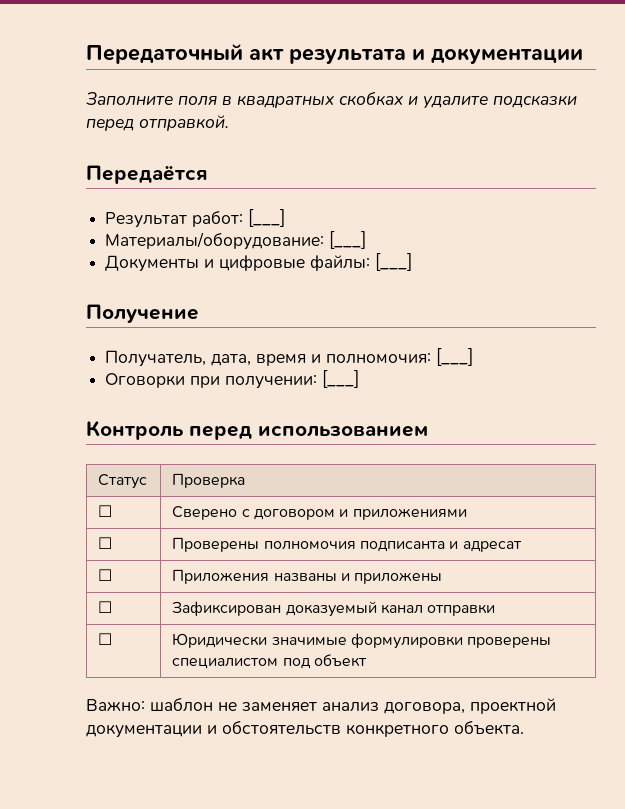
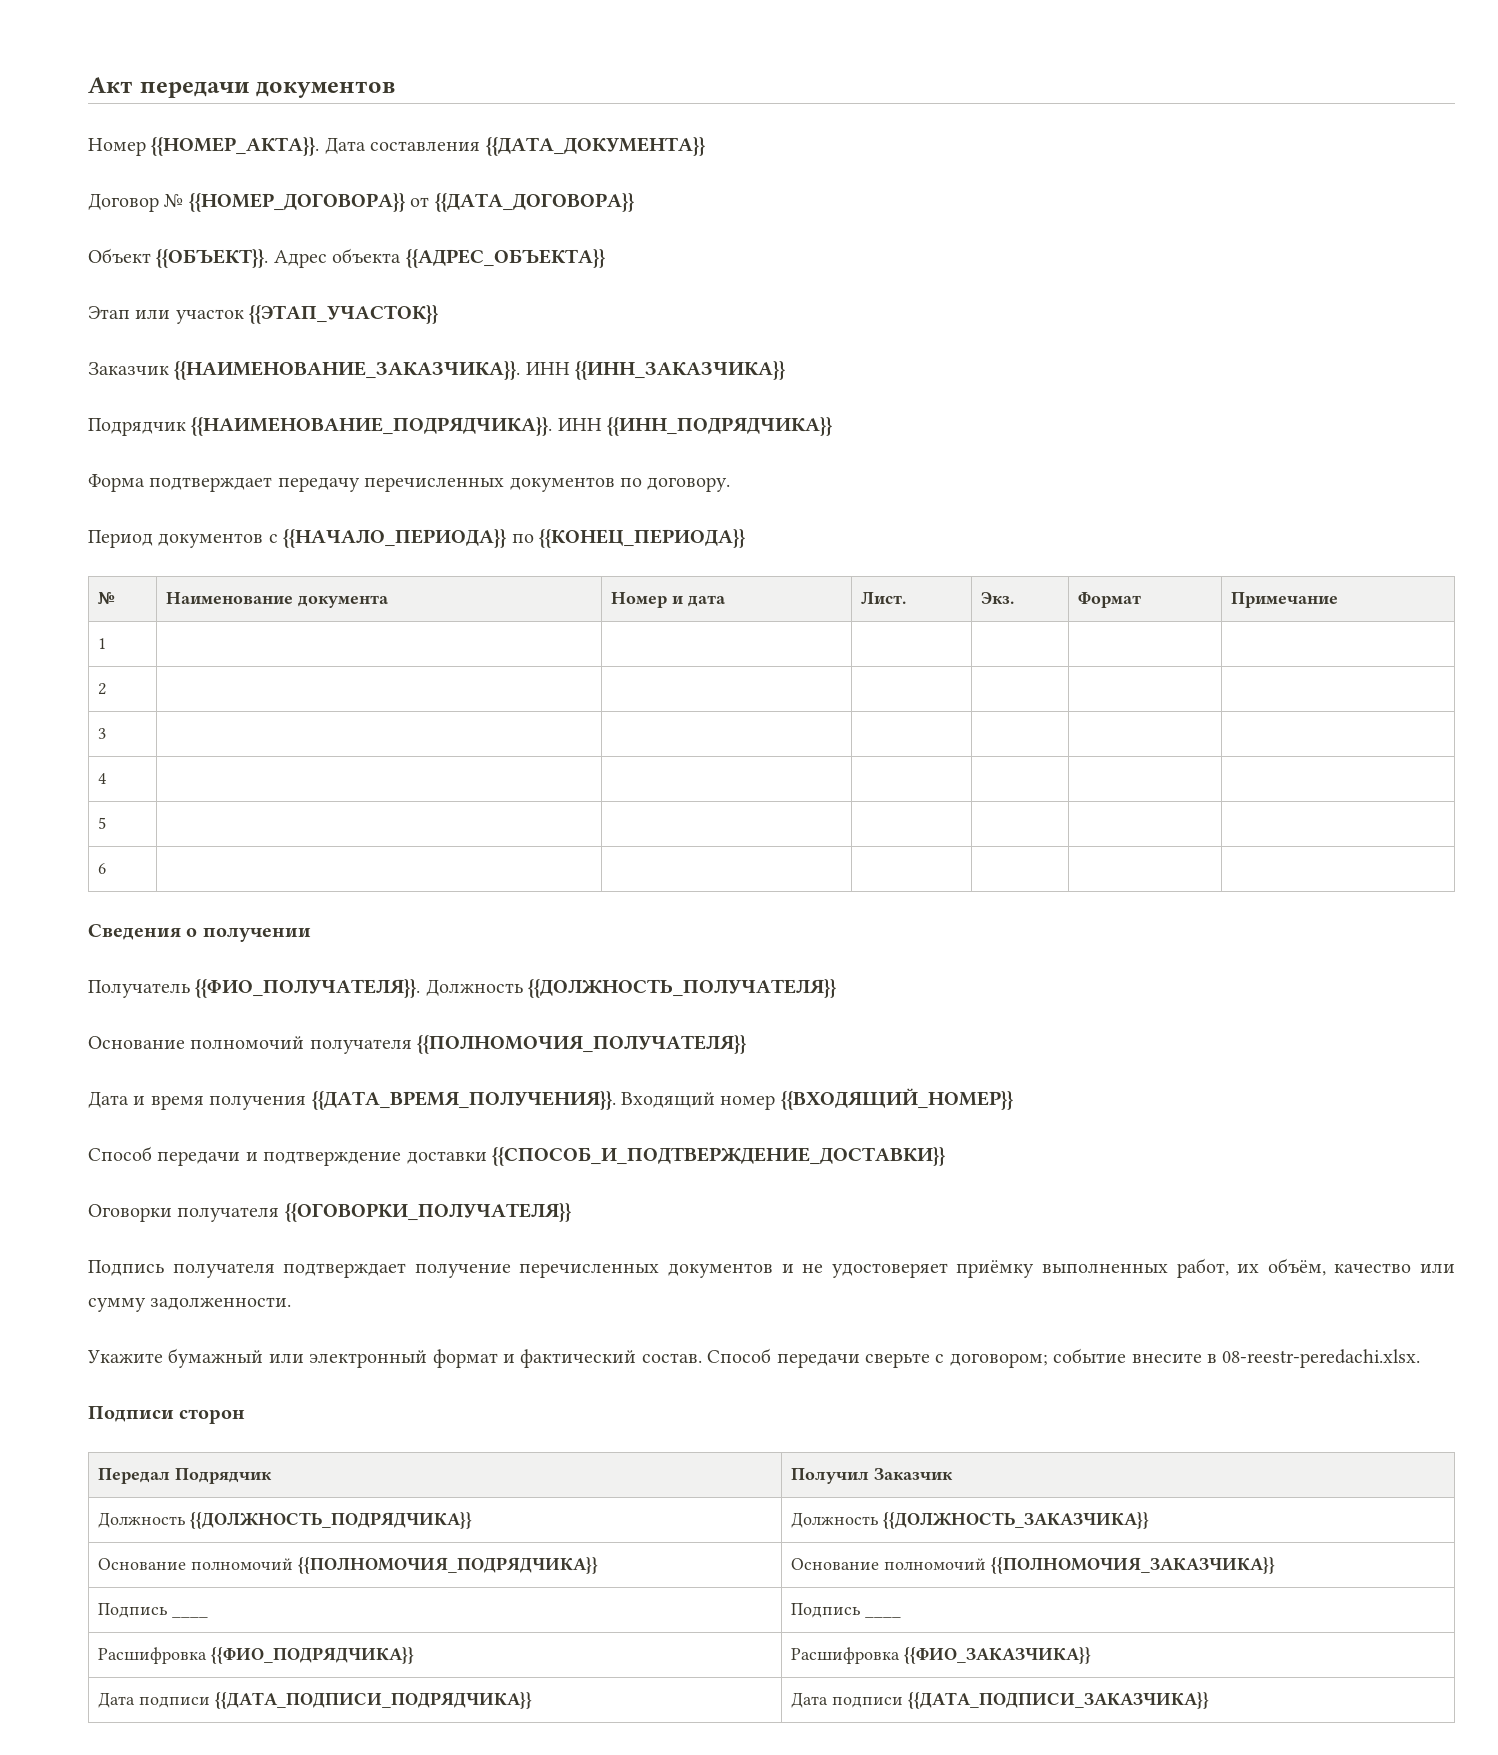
- Передаточный акт результата и документации
- Заполните поля в квадратных скобках и удалите подсказки перед отправкой.
- Передаётся
- Результат работ: [___]
- Материалы/оборудование: [___]
- Документы и цифровые файлы: [___]
- Получение
- Получатель, дата, время и полномочия: [___]
- Оговорки при получении: [___]
- Контроль перед использованием
- Статус | Проверка
- ☐ | Сверено с договором и приложениями
- ☐ | Проверены полномочия подписанта и адресат
- ☐ | Приложения названы и приложены
- ☐ | Зафиксирован доказуемый канал отправки
- ☐ | Юридически значимые формулировки проверены специалистом под объект
- Важно: шаблон не заменяет анализ договора, проектной документации и обстоятельств конкретного объекта.
+ Акт передачи документов
+ Номер {{НОМЕР_АКТА}}. Дата составления {{ДАТА_ДОКУМЕНТА}}
+ Договор № {{НОМЕР_ДОГОВОРА}} от {{ДАТА_ДОГОВОРА}}
+ Объект {{ОБЪЕКТ}}. Адрес объекта {{АДРЕС_ОБЪЕКТА}}
+ Этап или участок {{ЭТАП_УЧАСТОК}}
+ Заказчик {{НАИМЕНОВАНИЕ_ЗАКАЗЧИКА}}. ИНН {{ИНН_ЗАКАЗЧИКА}}
+ Подрядчик {{НАИМЕНОВАНИЕ_ПОДРЯДЧИКА}}. ИНН {{ИНН_ПОДРЯДЧИКА}}
+ Форма подтверждает передачу перечисленных документов по договору.
+ Период документов с {{НАЧАЛО_ПЕРИОДА}} по {{КОНЕЦ_ПЕРИОДА}}
+ № | Наименование документа | Номер и дата | Лист. | Экз. | Формат | Примечание
+ 1 | | | | | |
+ 2 | | | | | |
+ 3 | | | | | |
+ 4 | | | | | |
+ 5 | | | | | |
+ 6 | | | | | |
+ Сведения о получении
+ Получатель {{ФИО_ПОЛУЧАТЕЛЯ}}. Должность {{ДОЛЖНОСТЬ_ПОЛУЧАТЕЛЯ}}
+ Основание полномочий получателя {{ПОЛНОМОЧИЯ_ПОЛУЧАТЕЛЯ}}
+ Дата и время получения {{ДАТА_ВРЕМЯ_ПОЛУЧЕНИЯ}}. Входящий номер {{ВХОДЯЩИЙ_НОМЕР}}
+ Способ передачи и подтверждение доставки {{СПОСОБ_И_ПОДТВЕРЖДЕНИЕ_ДОСТАВКИ}}
+ Оговорки получателя {{ОГОВОРКИ_ПОЛУЧАТЕЛЯ}}
+ Подпись получателя подтверждает получение перечисленных документов и не удостоверяет приёмку выполненных работ, их объём, качество или сумму задолженности.
+ Укажите бумажный или электронный формат и фактический состав. Способ передачи сверьте с договором; событие внесите в 08-reestr-peredachi.xlsx.
+ Подписи сторон
+ Передал Подрядчик | Получил Заказчик
+ Должность {{ДОЛЖНОСТЬ_ПОДРЯДЧИКА}} | Должность {{ДОЛЖНОСТЬ_ЗАКАЗЧИКА}}
+ Основание полномочий {{ПОЛНОМОЧИЯ_ПОДРЯДЧИКА}} | Основание полномочий {{ПОЛНОМОЧИЯ_ЗАКАЗЧИКА}}
+ Подпись ____ | Подпись ____
+ Расшифровка {{ФИО_ПОДРЯДЧИКА}} | Расшифровка {{ФИО_ЗАКАЗЧИКА}}
+ Дата подписи {{ДАТА_ПОДПИСИ_ПОДРЯДЧИКА}} | Дата подписи {{ДАТА_ПОДПИСИ_ЗАКАЗЧИКА}}

